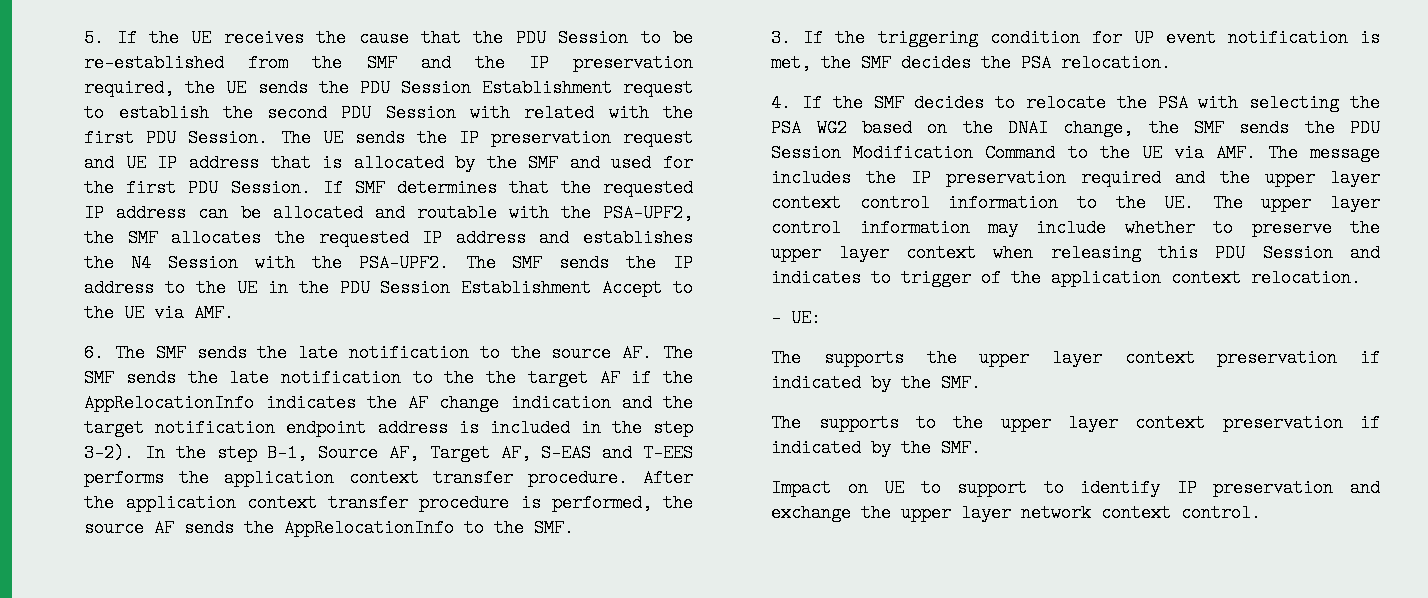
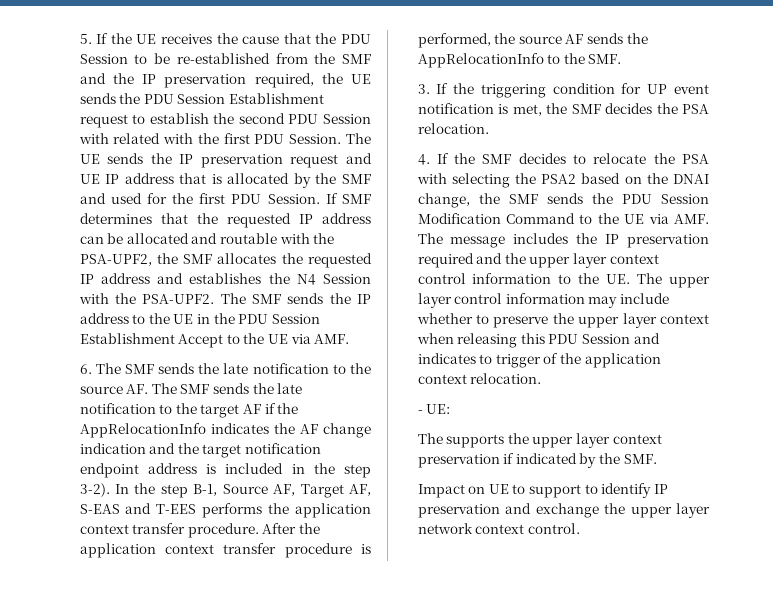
- 6. The SMF sends the late notification to the source AF. The SMF sends the late notification to the the target AF if the AppRelocationInfo indicates the AF change indication and the target notification endpoint address is included in the step 3-2).
+ 6. The SMF sends the late notification to the source AF. The SMF sends the late notification to the target AF if the AppRelocationInfo indicates the AF change indication and the target notification endpoint address is included in the step 3-2).
- 4. If the SMF decides to relocate the PSA with selecting the PSA WG2 based on the DNAI change, the SMF sends the PDU Session Modification Command to the UE via AMF. The message includes the IP preservation required and the upper layer context control information to the UE. The upper layer control information may include whether to preserve the upper layer context when releasing this PDU Session and indicates to trigger of the application context relocation.
+ 4. If the SMF decides to relocate the PSA with selecting the PSA2 based on the DNAI change, the SMF sends the PDU Session Modification Command to the UE via AMF. The message includes the IP preservation required and the upper layer context control information to the UE. The upper layer control information may include whether to preserve the upper layer context when releasing this PDU Session and indicates to trigger of the application context relocation.
- The supports to the upper layer context preservation if indicated by the SMF.

